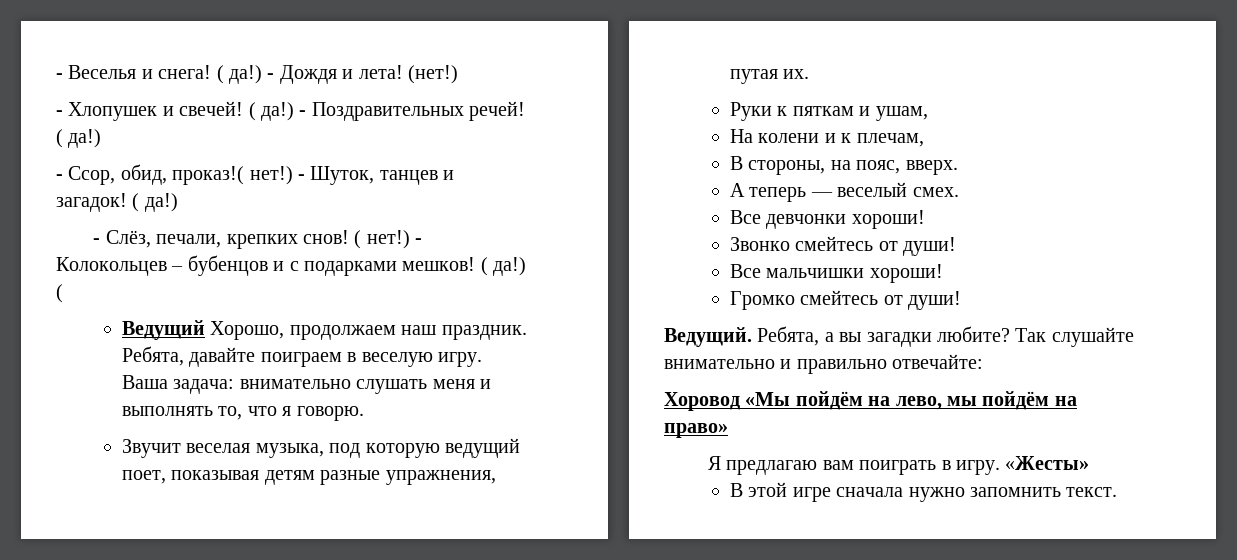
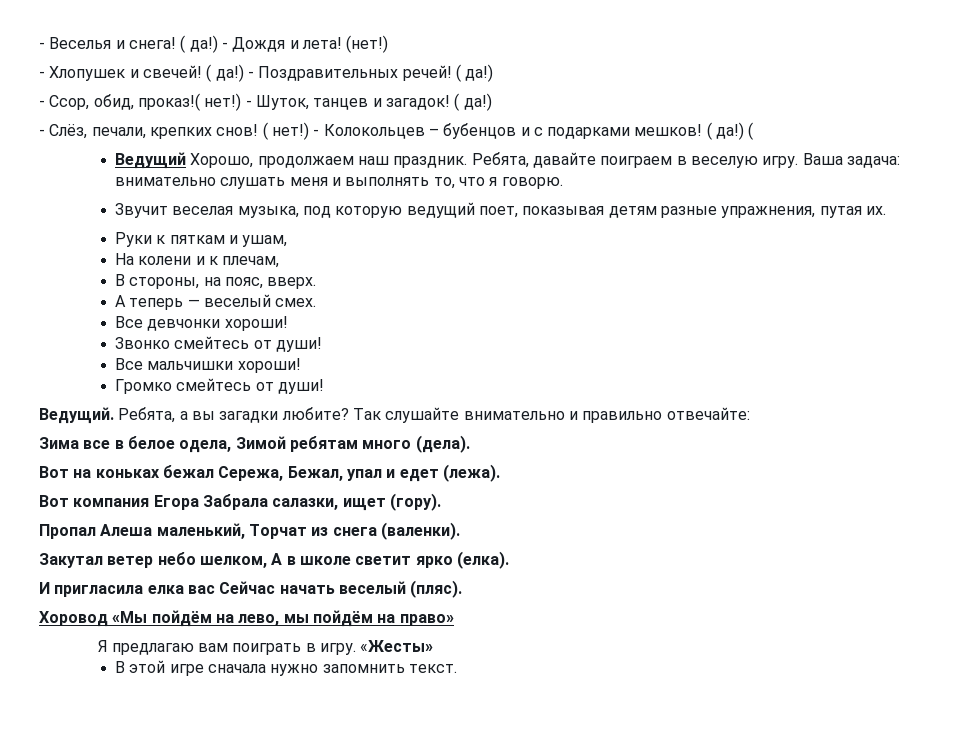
+ Зима все в белое одела, Зимой ребятам много (дела).
+ Вот на коньках бежал Сережа, Бежал, упал и едет (лежа).
+ Вот компания Егора Забрала салазки, ищет (гору).
+ Пропал Алеша маленький, Торчат из снега (валенки).
+ Закутал ветер небо шелком, А в школе светит ярко (елка).
+ И пригласила елка вас Сейчас начать веселый (пляс).

